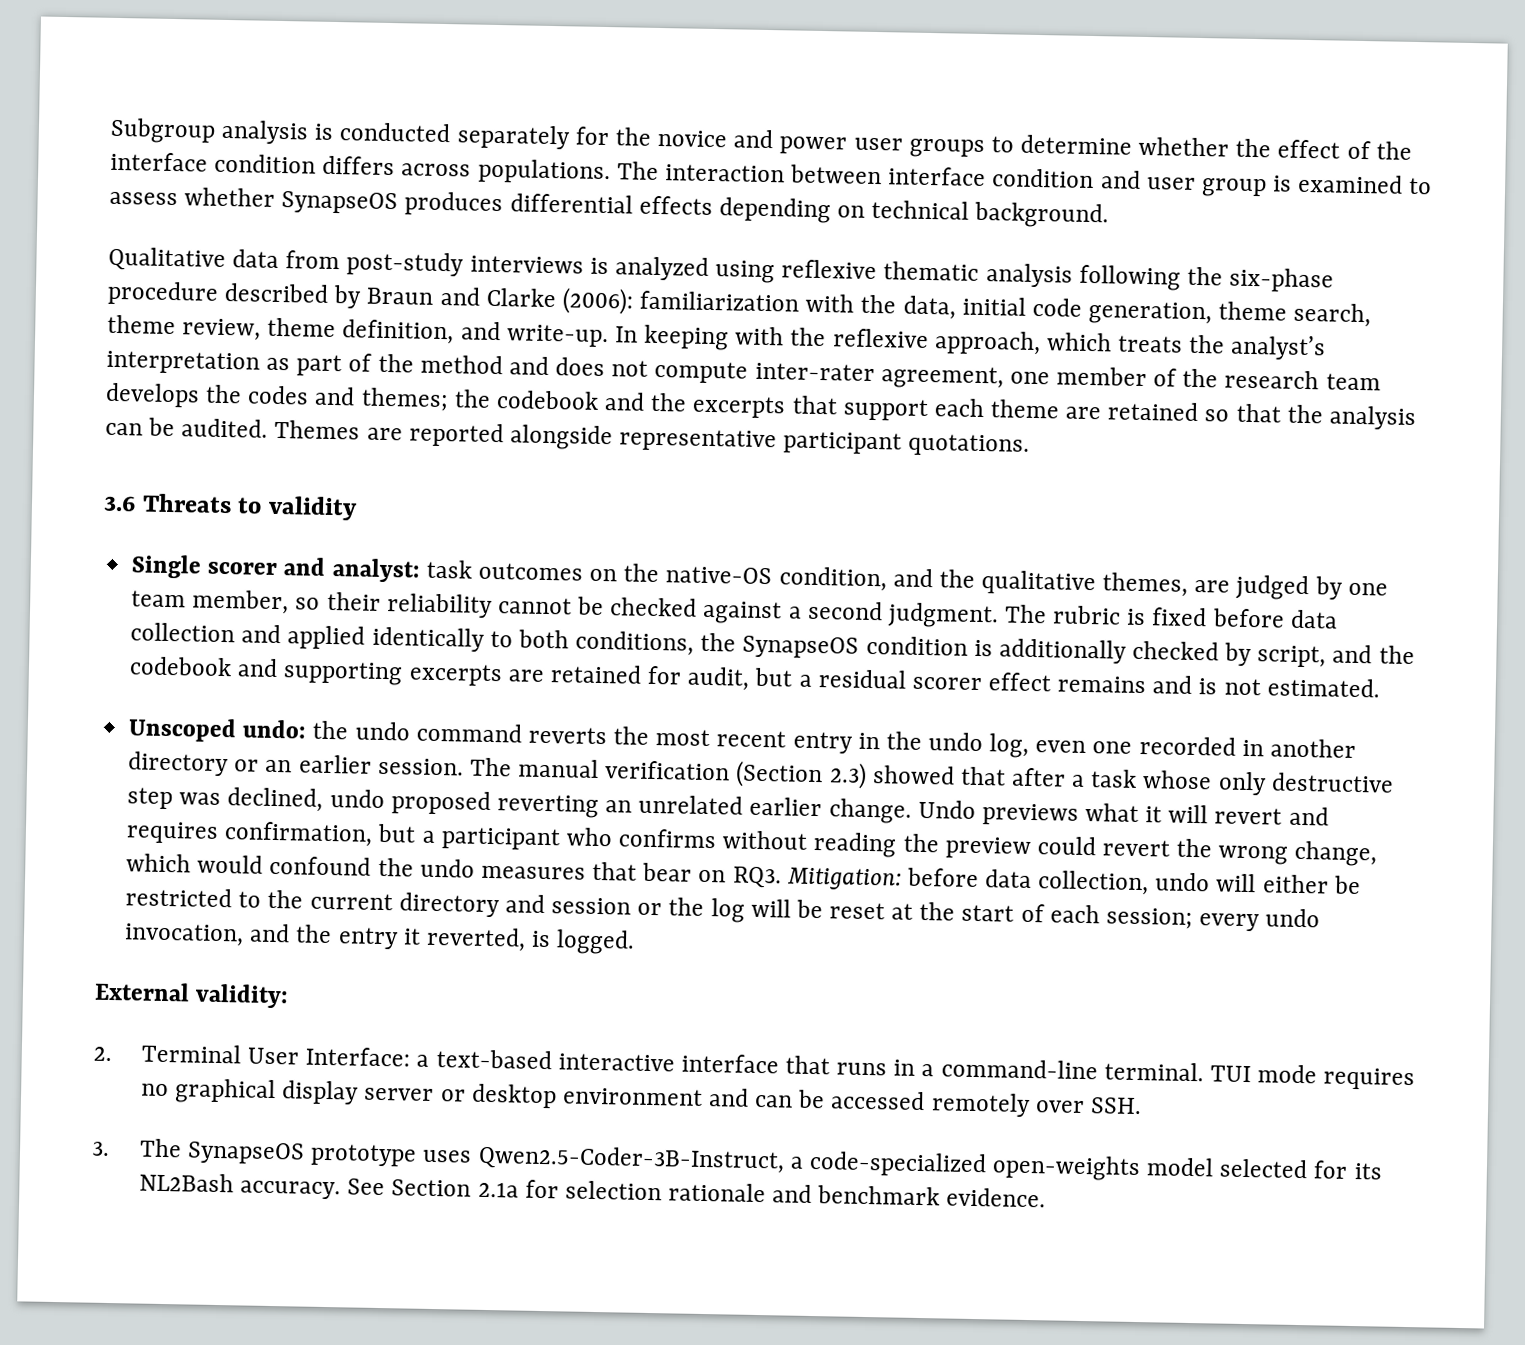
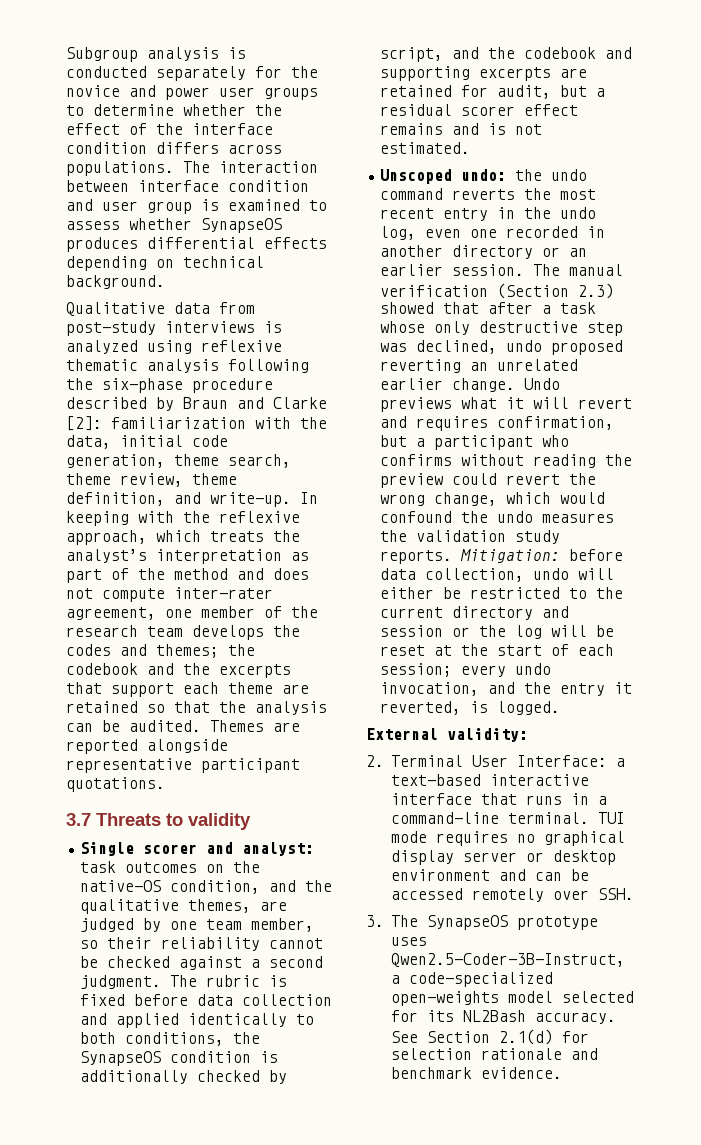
- Qualitative data from post-study interviews is analyzed using reflexive thematic analysis following the six-phase procedure described by Braun and Clarke (2006): familiarization with the data, initial code generation, theme search, theme review, theme definition, and write-up.
+ Qualitative data from post-study interviews is analyzed using reflexive thematic analysis following the six-phase procedure described by Braun and Clarke [2]: familiarization with the data, initial code generation, theme search, theme review, theme definition, and write-up.
- 3.6 Threats to validity
+ 3.7 Threats to validity
- Undo previews what it will revert and requires confirmation, but a participant who confirms without reading the preview could revert the wrong change, which would confound the undo measures that bear on RQ3. Mitigation:
+ Undo previews what it will revert and requires confirmation, but a participant who confirms without reading the preview could revert the wrong change, which would confound the undo measures the validation study reports. Mitigation:
- See Section 2.1a for selection rationale and benchmark evidence.
+ See Section 2.1(d) for selection rationale and benchmark evidence.

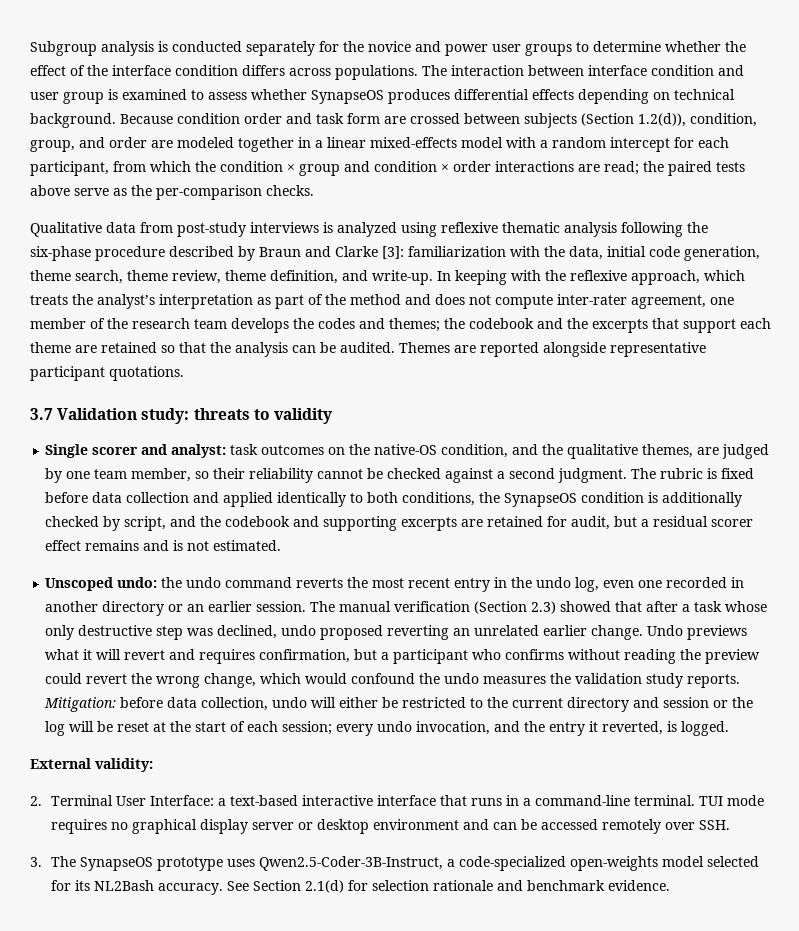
+ Because condition order and task form are crossed between subjects (Section 1.2(d)), condition, group, and order are modeled together in a linear mixed-effects model with a random intercept for each participant, from which the condition × group and condition × order interactions are read; the paired tests above serve as the per-comparison checks.
- Qualitative data from post-study interviews is analyzed using reflexive thematic analysis following the six-phase procedure described by Braun and Clarke [2]: familiarization with the data, initial code generation, theme search, theme review, theme definition, and write-up.
+ Qualitative data from post-study interviews is analyzed using reflexive thematic analysis following the six-phase procedure described by Braun and Clarke [3]: familiarization with the data, initial code generation, theme search, theme review, theme definition, and write-up.
- 3.7 Threats to validity
+ 3.7 Validation study: threats to validity

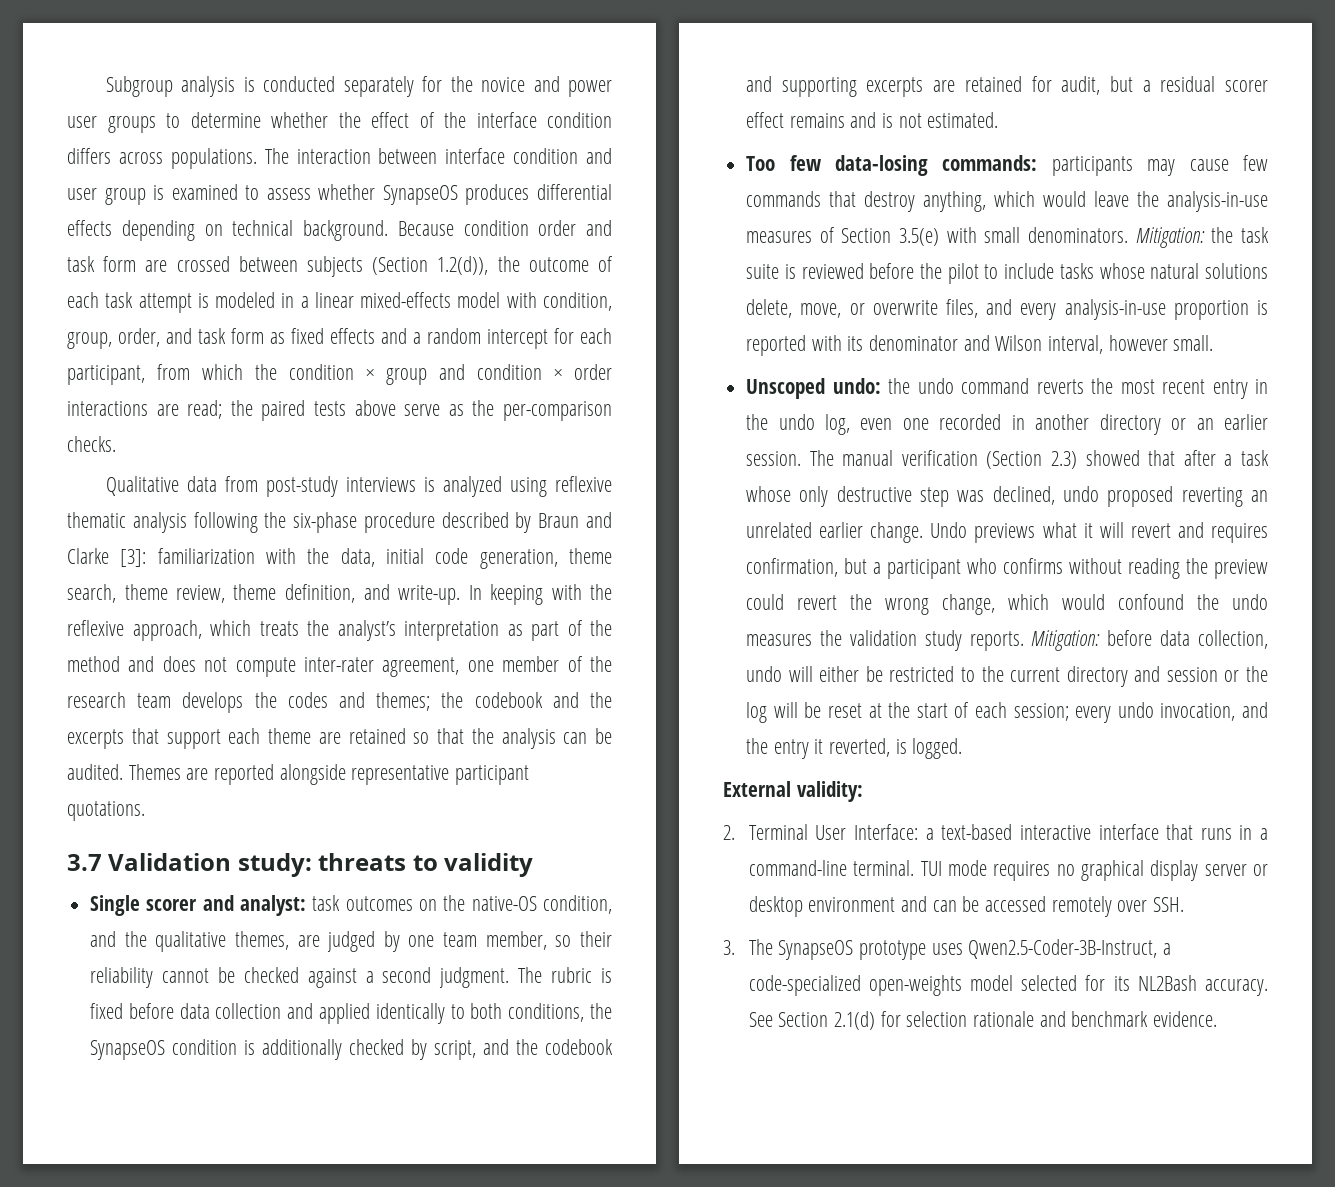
- Because condition order and task form are crossed between subjects (Section 1.2(d)), condition, group, and order are modeled together in a linear mixed-effects model with a random intercept for each participant, from which the condition × group and condition × order interactions are read; the paired tests above serve as the per-comparison checks.
+ Because condition order and task form are crossed between subjects (Section 1.2(d)), the outcome of each task attempt is modeled in a linear mixed-effects model with condition, group, order, and task form as fixed effects and a random intercept for each participant, from which the condition × group and condition × order interactions are read; the paired tests above serve as the per-comparison checks.
+ Too few data-losing commands: participants may cause few commands that destroy anything, which would leave the analysis-in-use measures of Section 3.5(e) with small denominators. Mitigation: the task suite is reviewed before the pilot to include tasks whose natural solutions delete, move, or overwrite files, and every analysis-in-use proportion is reported with its denominator and Wilson interval, however small.

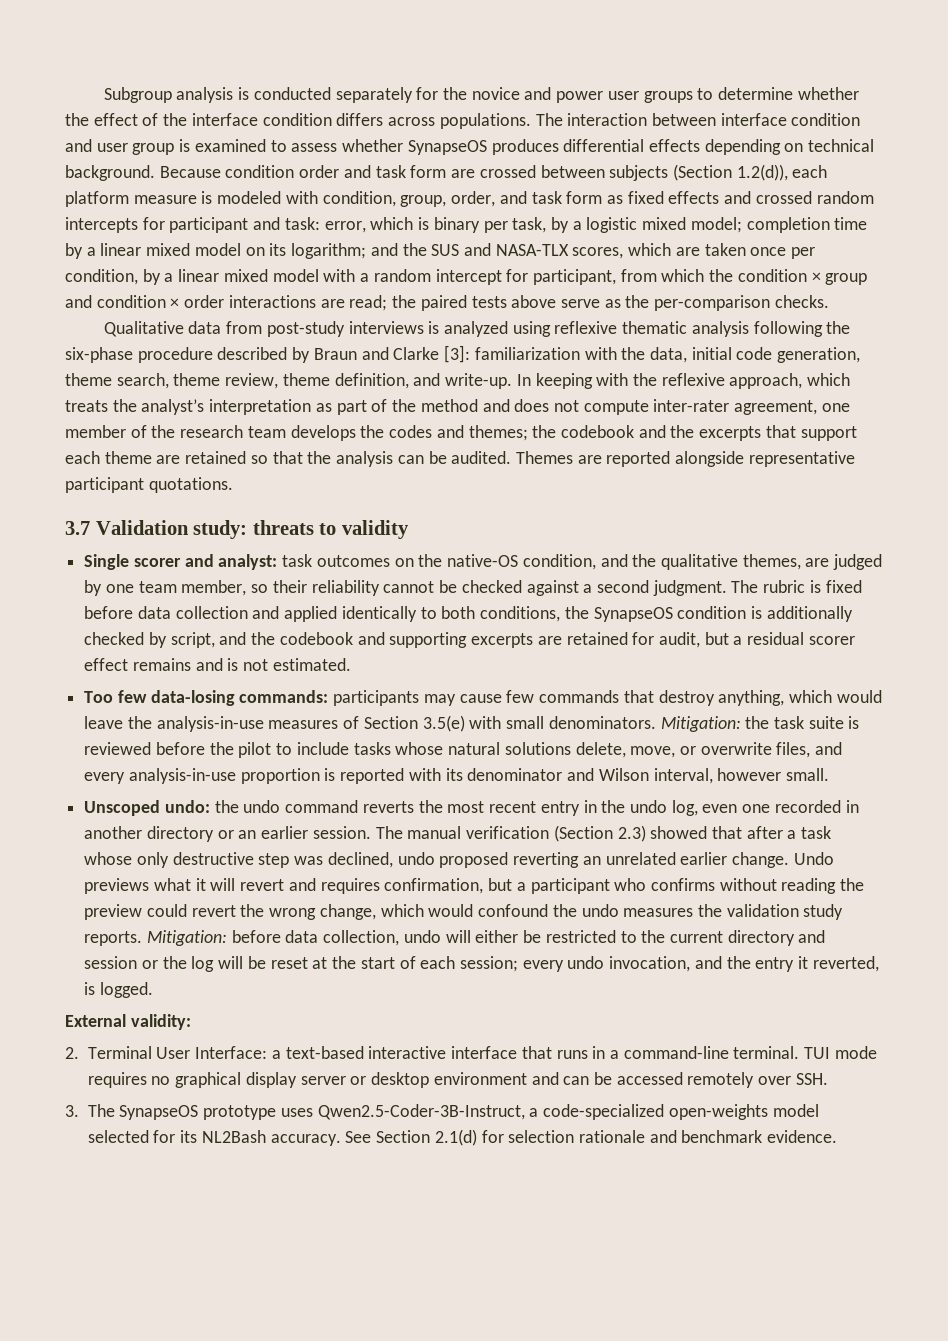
- Because condition order and task form are crossed between subjects (Section 1.2(d)), the outcome of each task attempt is modeled in a linear mixed-effects model with condition, group, order, and task form as fixed effects and a random intercept for each participant, from which the condition × group and condition × order interactions are read; the paired tests above serve as the per-comparison checks.
+ Because condition order and task form are crossed between subjects (Section 1.2(d)), each platform measure is modeled with condition, group, order, and task form as fixed effects and crossed random intercepts for participant and task: error, which is binary per task, by a logistic mixed model; completion time by a linear mixed model on its logarithm; and the SUS and NASA-TLX scores, which are taken once per condition, by a linear mixed model with a random intercept for participant, from which the condition × group and condition × order interactions are read; the paired tests above serve as the per-comparison checks.

